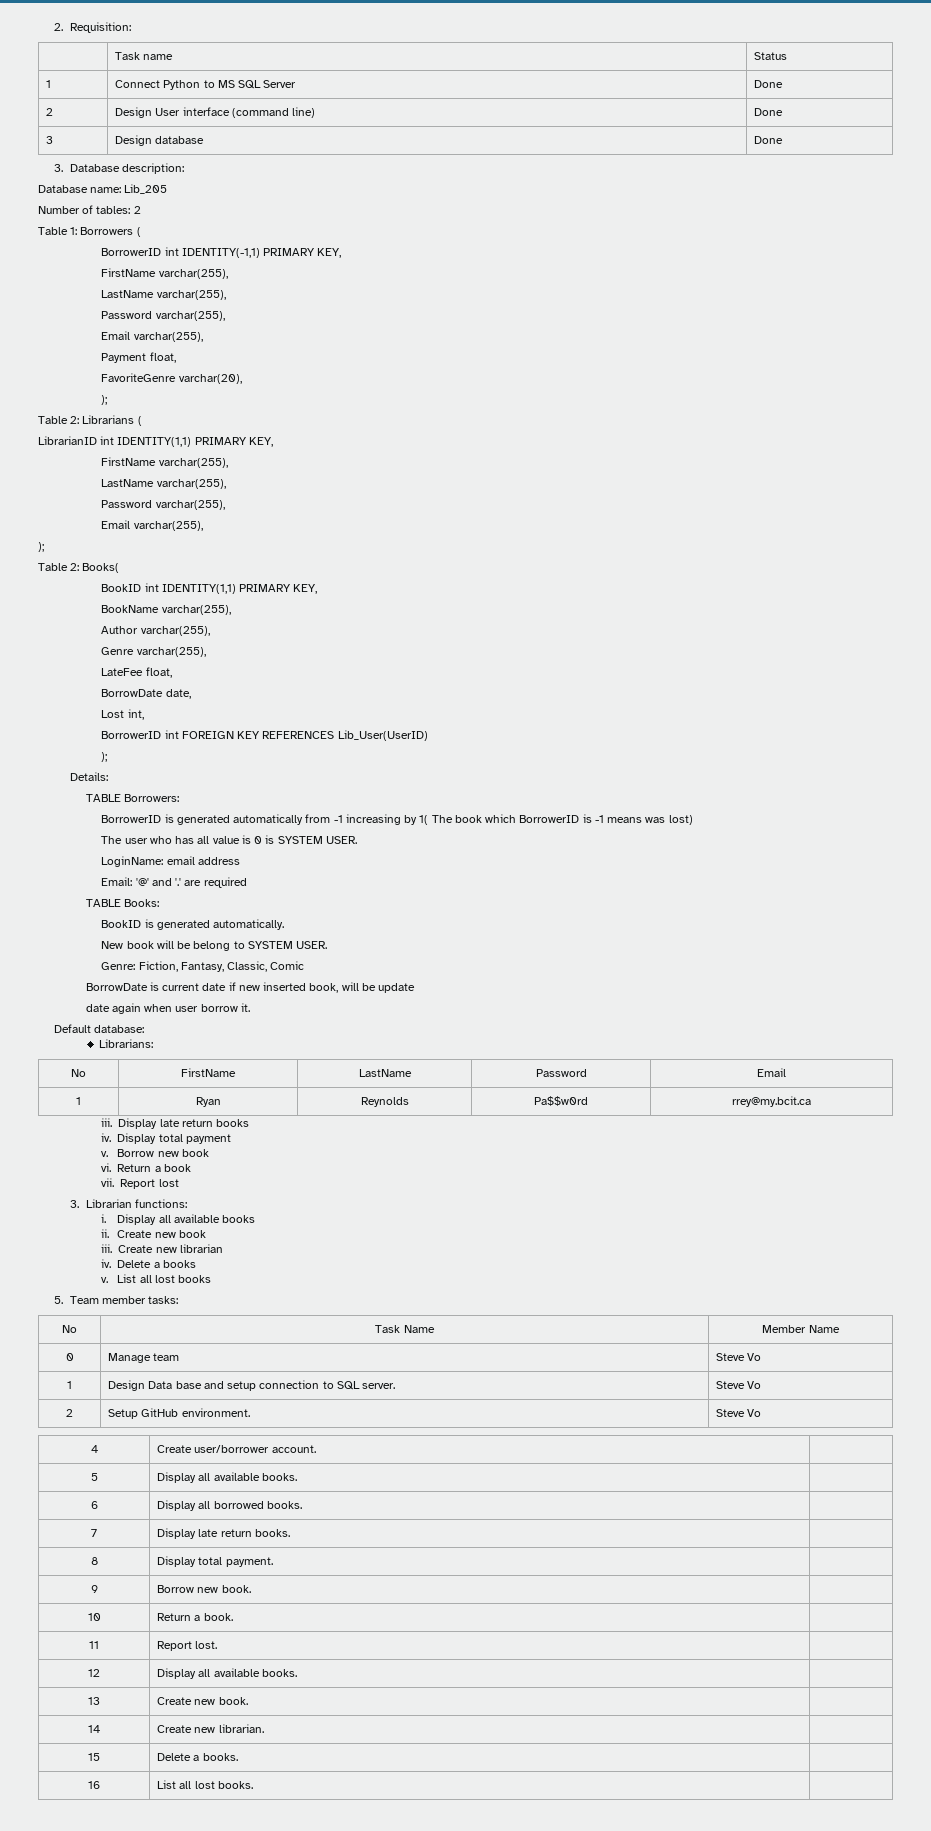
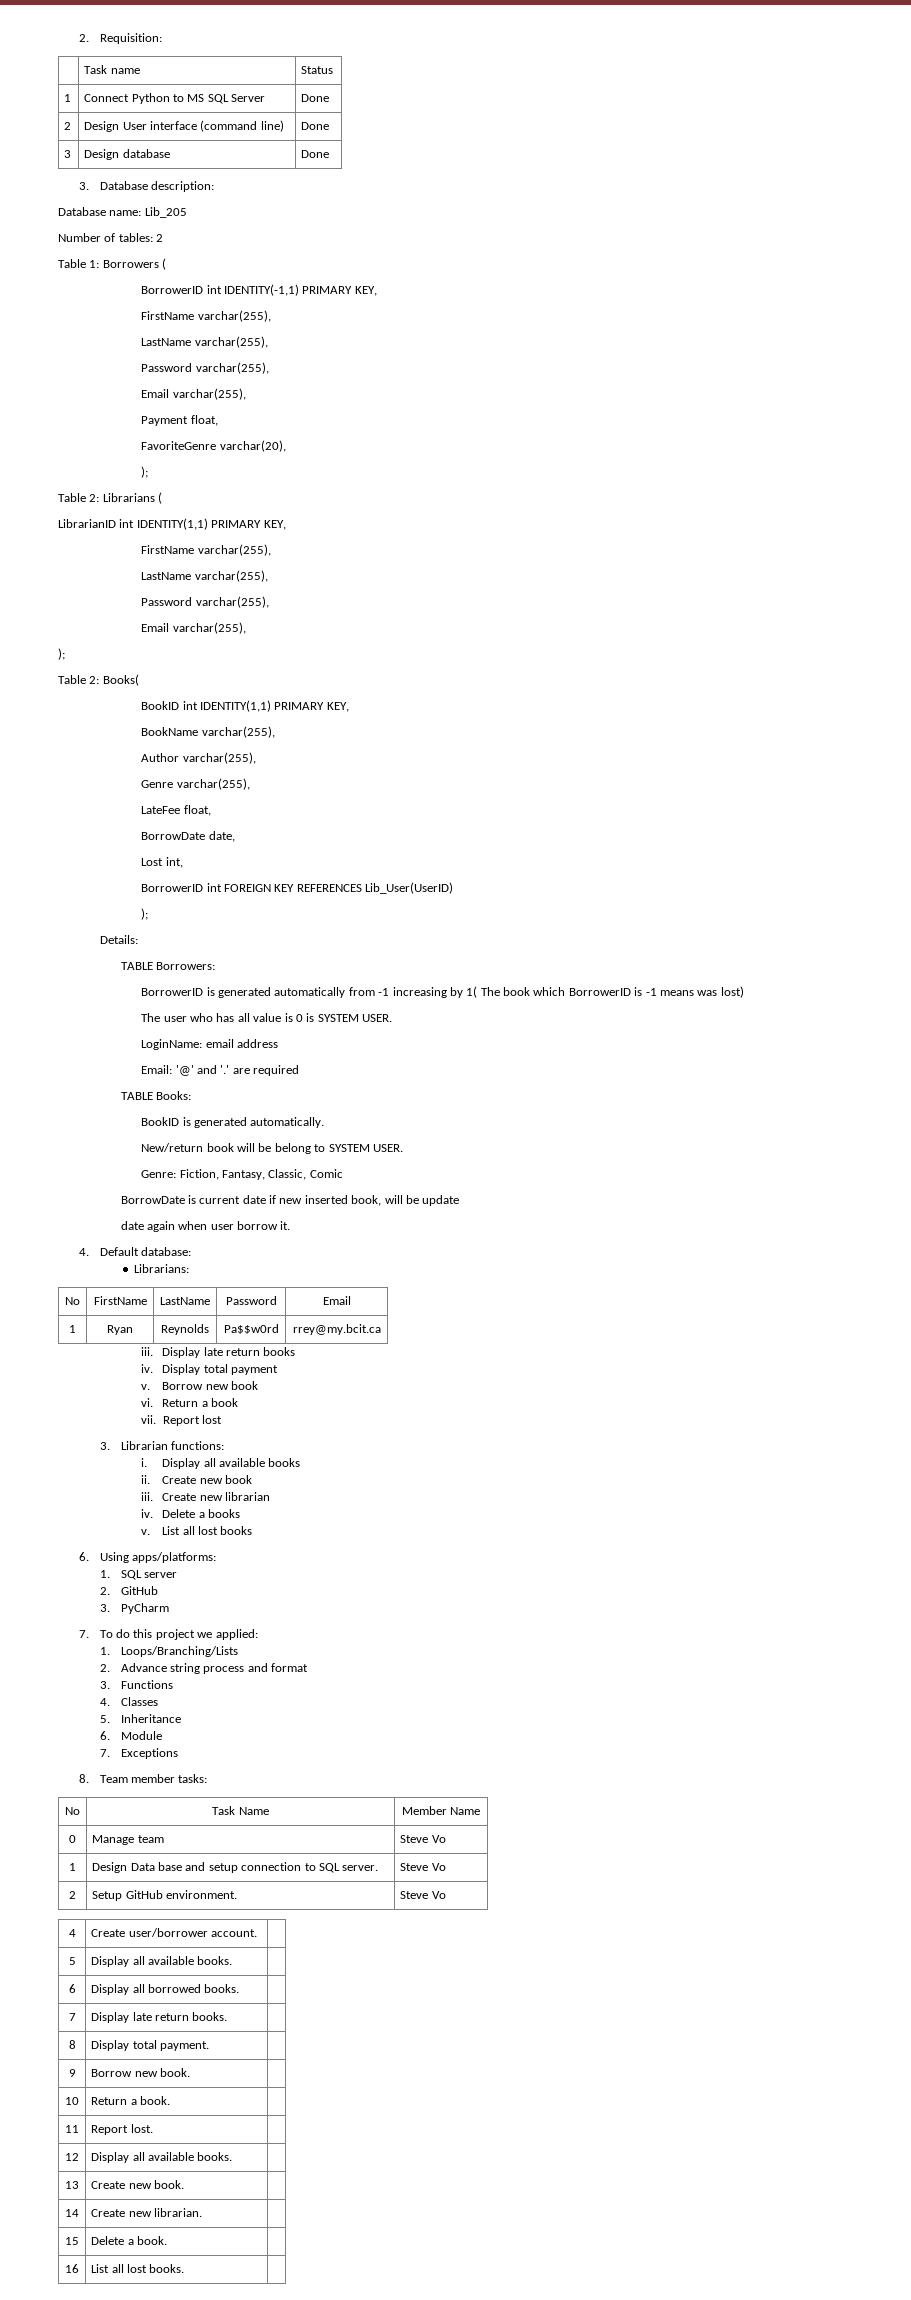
- New book will be belong to SYSTEM USER.
+ New/return book will be belong to SYSTEM USER.
- Default database:
+ 4. Default database:
- 5. Team member tasks:
+ 6. Using apps/platforms:
+ 1. SQL server
+ 2. GitHub
+ 3. PyCharm
+ 7. To do this project we applied:
+ 1. Loops/Branching/Lists
+ 2. Advance string process and format
+ 3. Functions
+ 4. Classes
+ 5. Inheritance
+ 6. Module
+ 7. Exceptions
+ 8. Team member tasks:
- 15 | Delete a books. |
+ 15 | Delete a book. |

